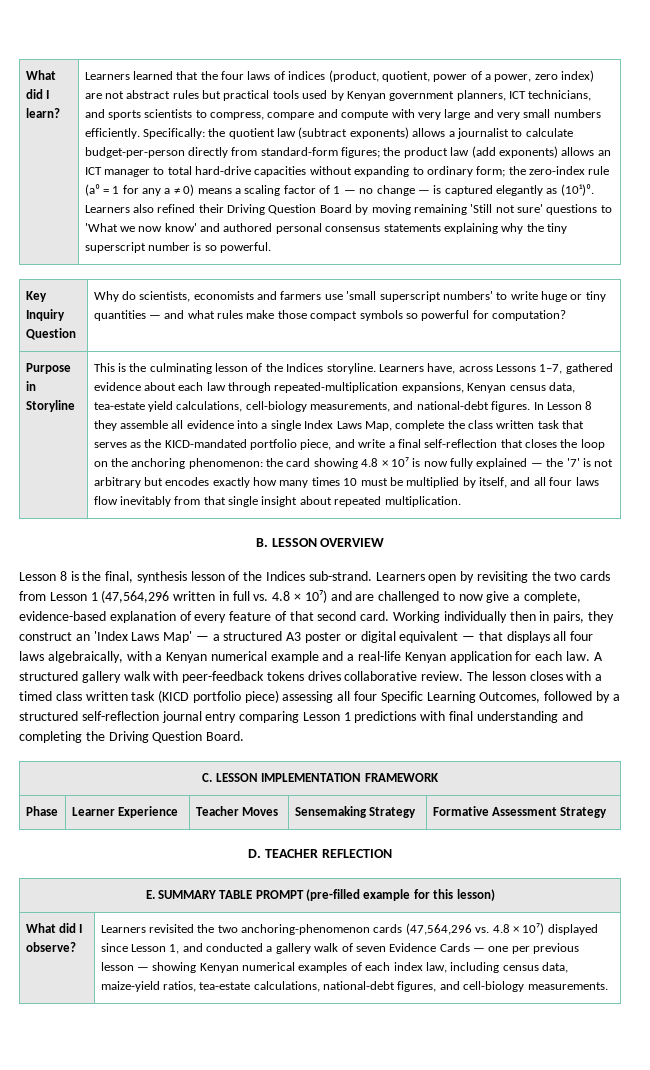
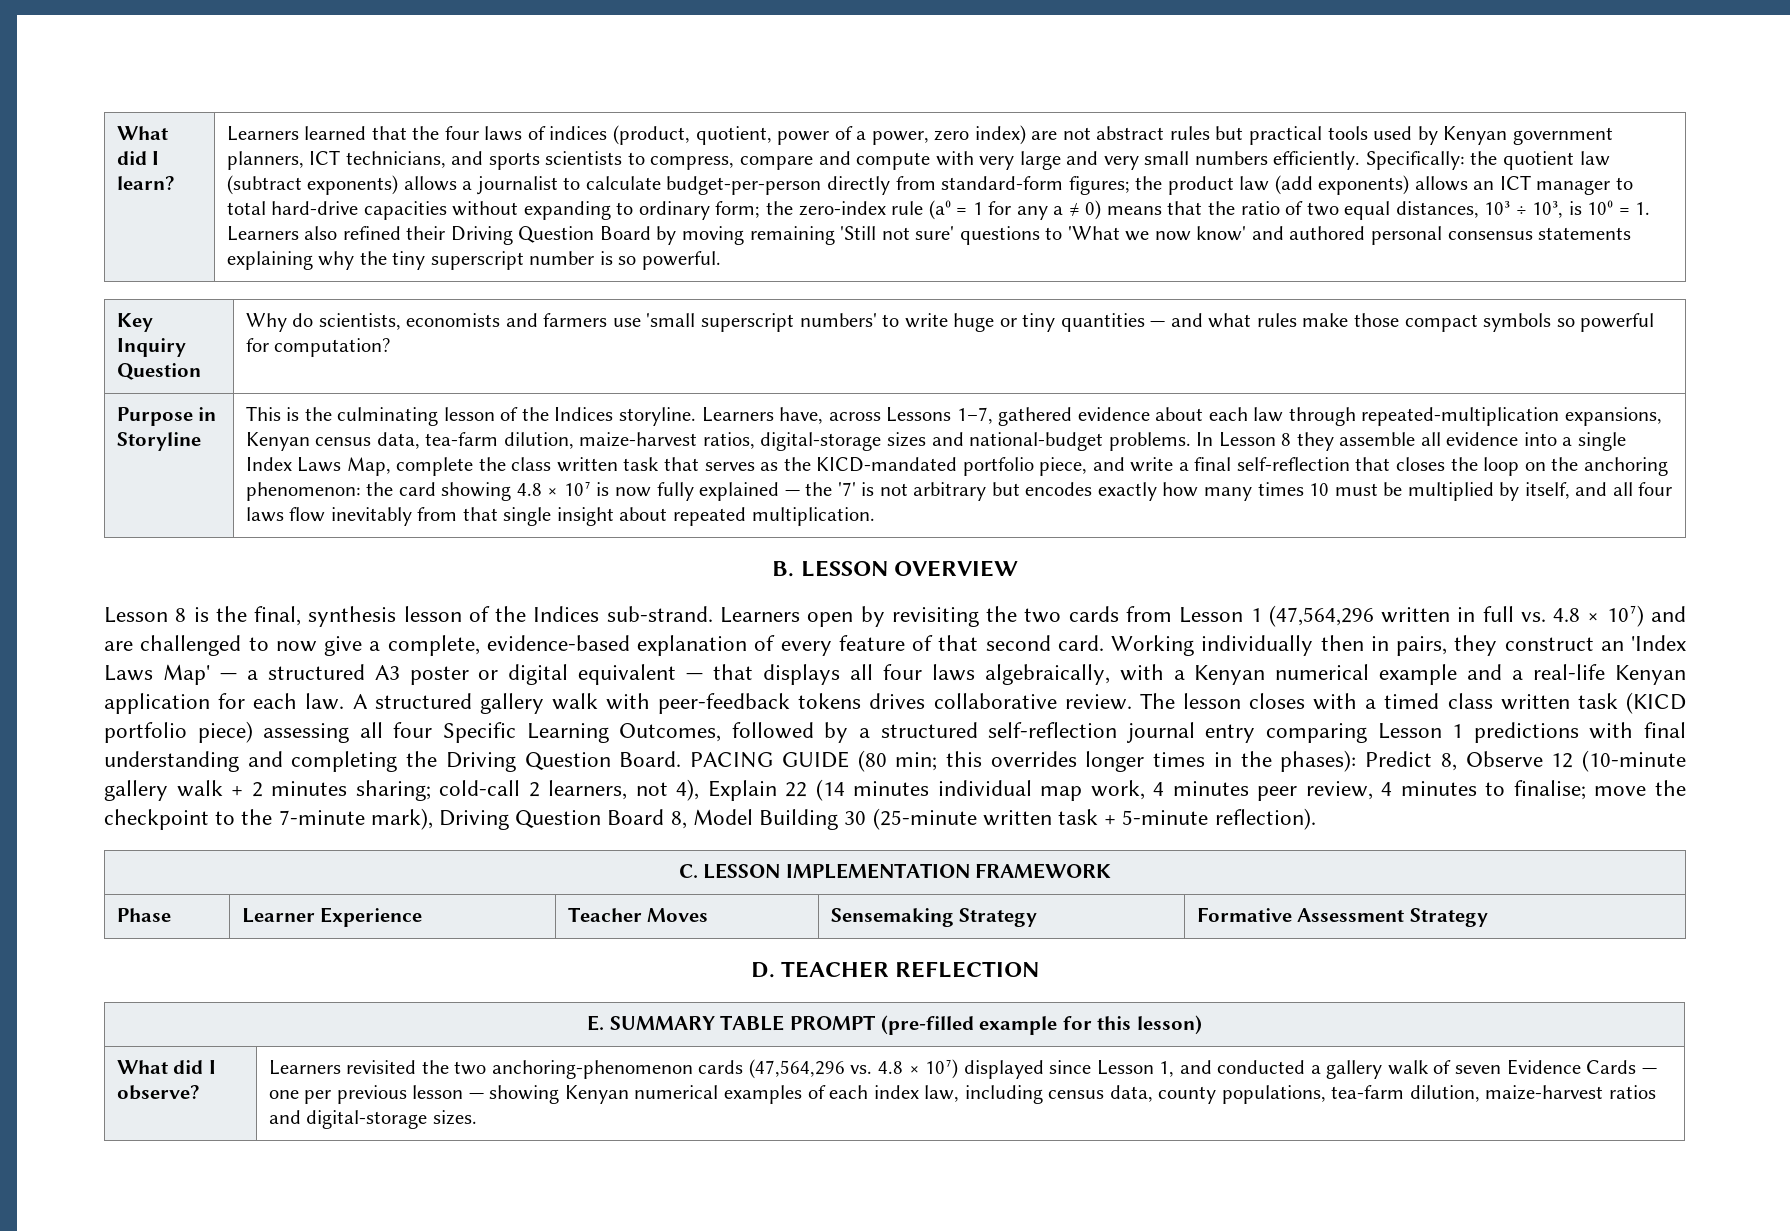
- the zero-index rule (a⁰ = 1 for any a ≠ 0) means a scaling factor of 1 — no change — is captured elegantly as (10¹)⁰. Learners also refined their Driving Question Board by moving remaining 'Still not sure' questions to 'What we now know' and authored personal consensus statements explaining why the tiny superscript number is so powerful.
+ the zero-index rule (a⁰ = 1 for any a ≠ 0) means that the ratio of two equal distances, 10³ ÷ 10³, is 10⁰ = 1. Learners also refined their Driving Question Board by moving remaining 'Still not sure' questions to 'What we now know' and authored personal consensus statements explaining why the tiny superscript number is so powerful.
- Learners have, across Lessons 1–7, gathered evidence about each law through repeated-multiplication expansions, Kenyan census data, tea-estate yield calculations, cell-biology measurements, and national-debt figures.
+ Learners have, across Lessons 1–7, gathered evidence about each law through repeated-multiplication expansions, Kenyan census data, tea-farm dilution, maize-harvest ratios, digital-storage sizes and national-budget problems.
+ PACING GUIDE (80 min; this overrides longer times in the phases): Predict 8, Observe 12 (10-minute gallery walk + 2 minutes sharing; cold-call 2 learners, not 4), Explain 22 (14 minutes individual map work, 4 minutes peer review, 4 minutes to finalise; move the checkpoint to the 7-minute mark), Driving Question Board 8, Model Building 30 (25-minute written task + 5-minute reflection).
- Learners revisited the two anchoring-phenomenon cards (47,564,296 vs. 4.8 × 10⁷) displayed since Lesson 1, and conducted a gallery walk of seven Evidence Cards — one per previous lesson — showing Kenyan numerical examples of each index law, including census data, maize-yield ratios, tea-estate calculations, national-debt figures, and cell-biology measurements.
+ Learners revisited the two anchoring-phenomenon cards (47,564,296 vs. 4.8 × 10⁷) displayed since Lesson 1, and conducted a gallery walk of seven Evidence Cards — one per previous lesson — showing Kenyan numerical examples of each index law, including census data, county populations, tea-farm dilution, maize-harvest ratios and digital-storage sizes.

